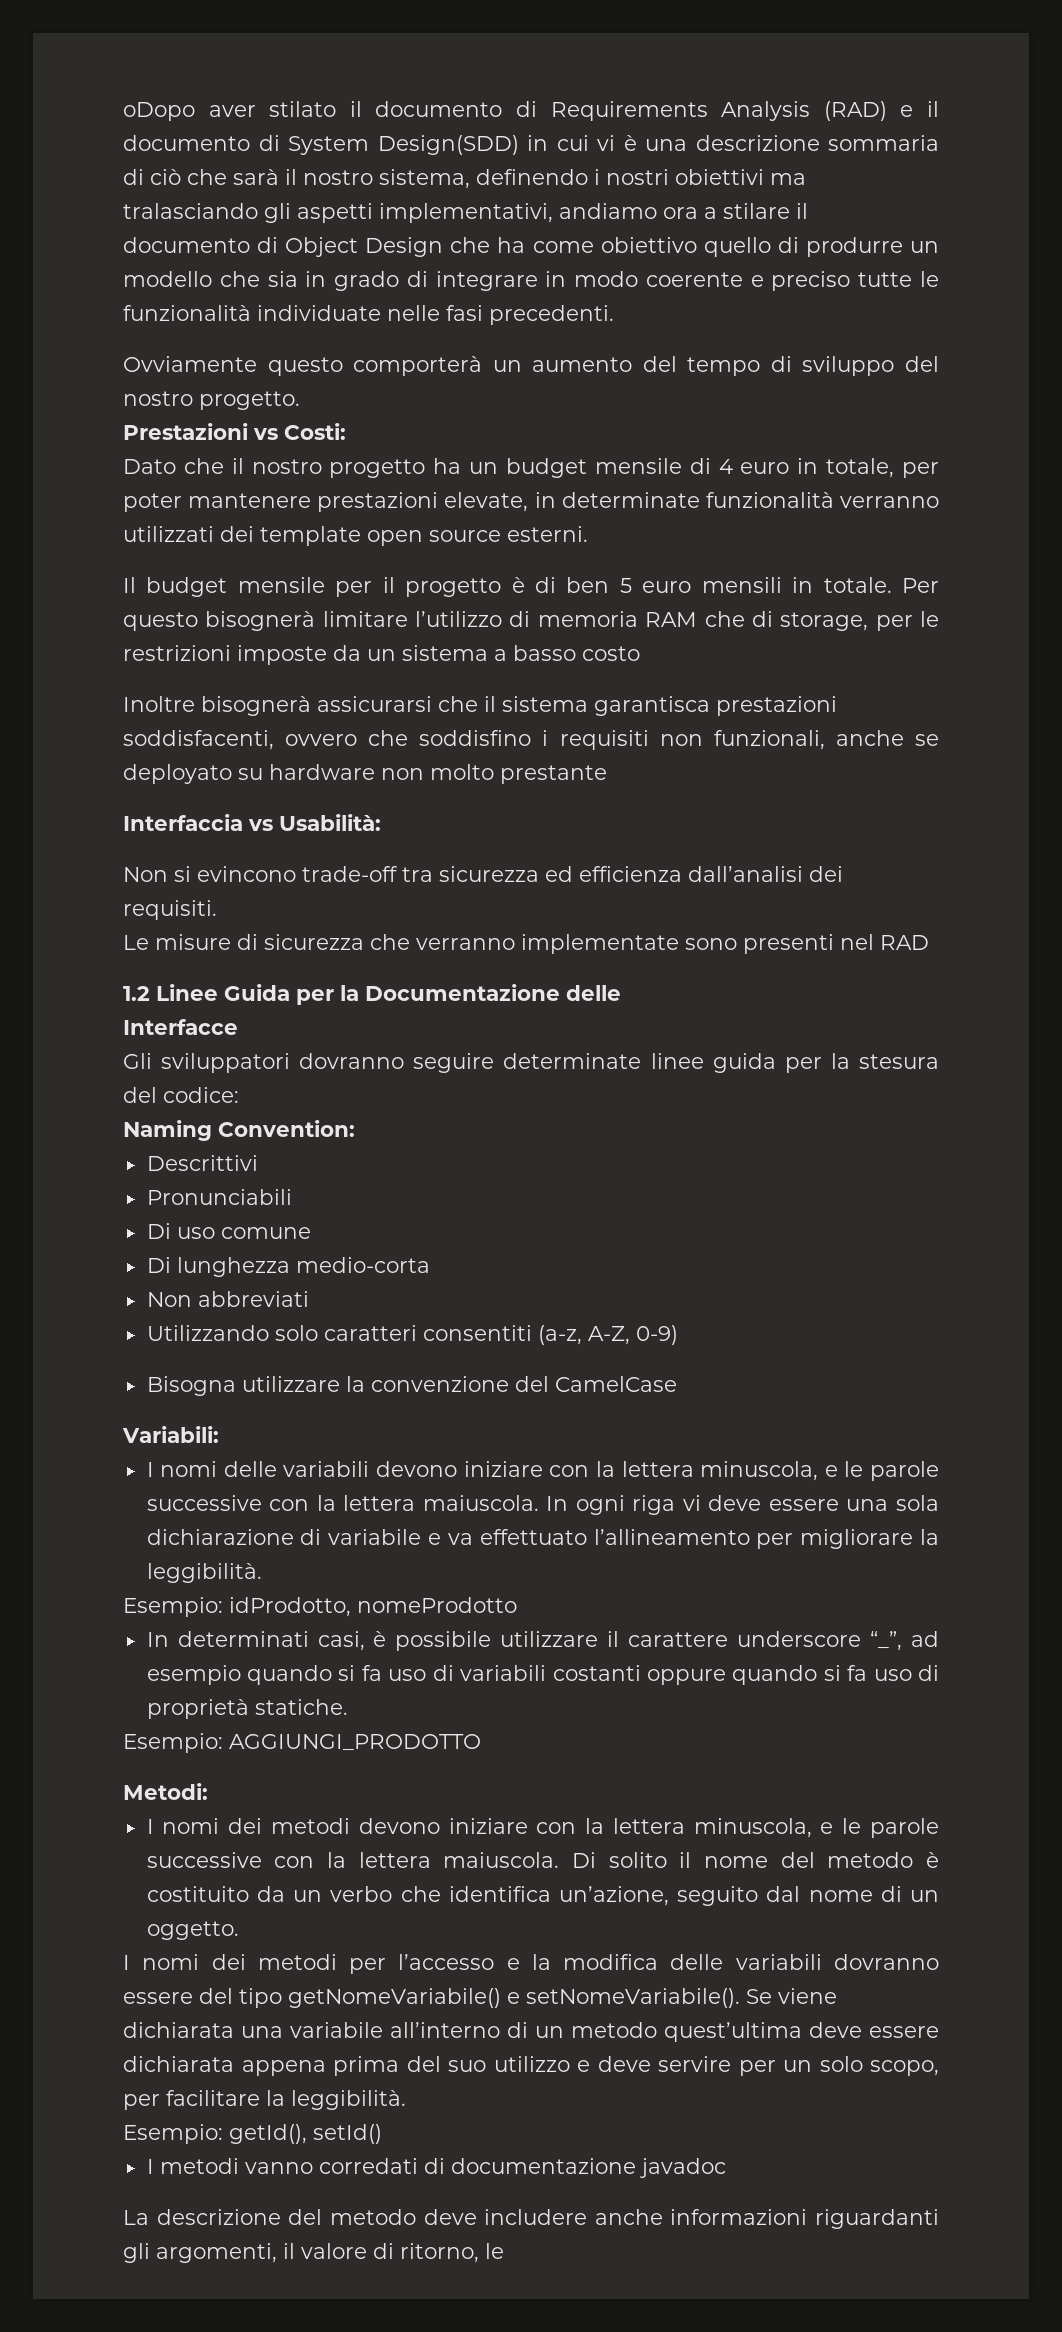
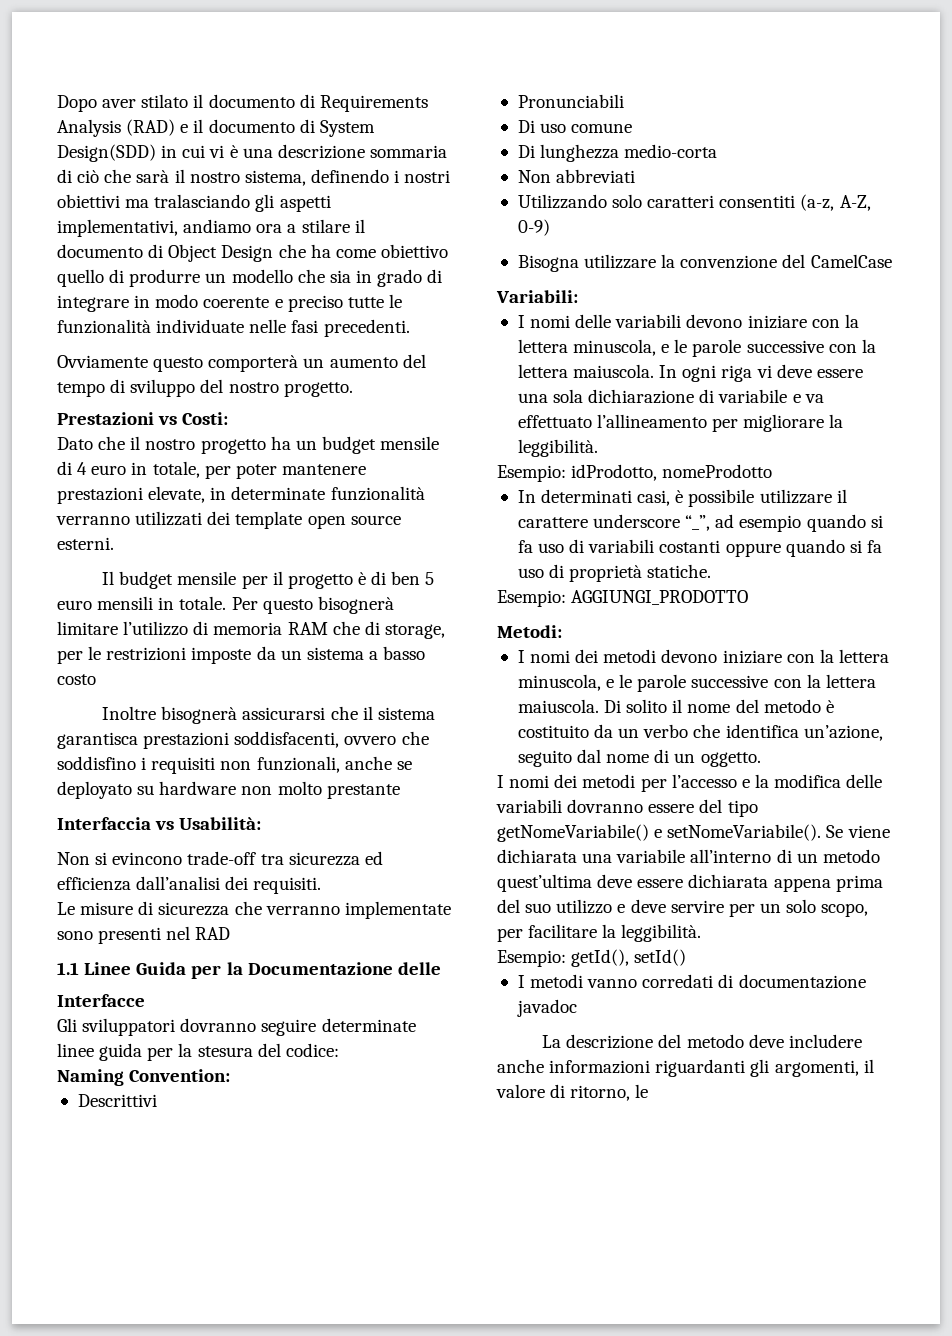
- oDopo aver stilato il documento di Requirements Analysis (RAD) e il documento di System Design(SDD) in cui vi è una descrizione sommaria di ciò che sarà il nostro sistema, definendo i nostri obiettivi ma tralasciando gli aspetti implementativi, andiamo ora a stilare il documento di Object Design che ha come obiettivo quello di produrre un modello che sia in grado di integrare in modo coerente e preciso tutte le funzionalità individuate nelle fasi precedenti.
+ Dopo aver stilato il documento di Requirements Analysis (RAD) e il documento di System Design(SDD) in cui vi è una descrizione sommaria di ciò che sarà il nostro sistema, definendo i nostri obiettivi ma tralasciando gli aspetti implementativi, andiamo ora a stilare il documento di Object Design che ha come obiettivo quello di produrre un modello che sia in grado di integrare in modo coerente e preciso tutte le funzionalità individuate nelle fasi precedenti.
- 1.2 Linee Guida per la Documentazione delle
+ 1.1 Linee Guida per la Documentazione delle

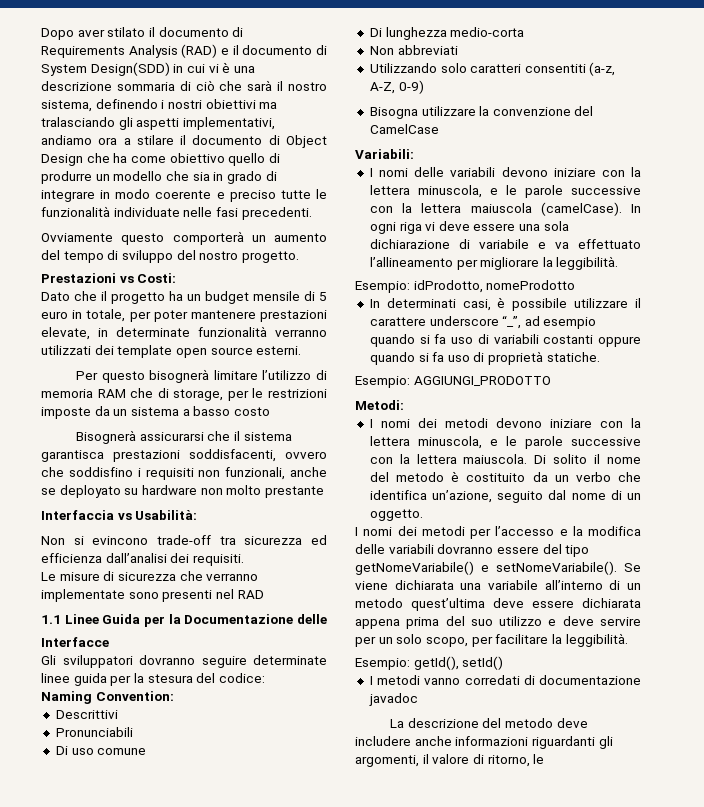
- Dato che il nostro progetto ha un budget mensile di 4 euro in totale, per poter mantenere prestazioni elevate, in determinate funzionalità verranno utilizzati dei template open source esterni.
+ Dato che il progetto ha un budget mensile di 5 euro in totale, per poter mantenere prestazioni elevate, in determinate funzionalità verranno utilizzati dei template open source esterni.
- Il budget mensile per il progetto è di ben 5 euro mensili in totale.
- Inoltre bisognerà assicurarsi che il sistema garantisca prestazioni soddisfacenti, ovvero che soddisfino i requisiti non funzionali, anche se deployato su hardware non molto prestante
+ Bisognerà assicurarsi che il sistema garantisca prestazioni soddisfacenti, ovvero che soddisfino i requisiti non funzionali, anche se deployato su hardware non molto prestante
- I nomi delle variabili devono iniziare con la lettera minuscola, e le parole successive con la lettera maiuscola.
+ I nomi delle variabili devono iniziare con la lettera minuscola, e le parole successive con la lettera maiuscola (camelCase).

